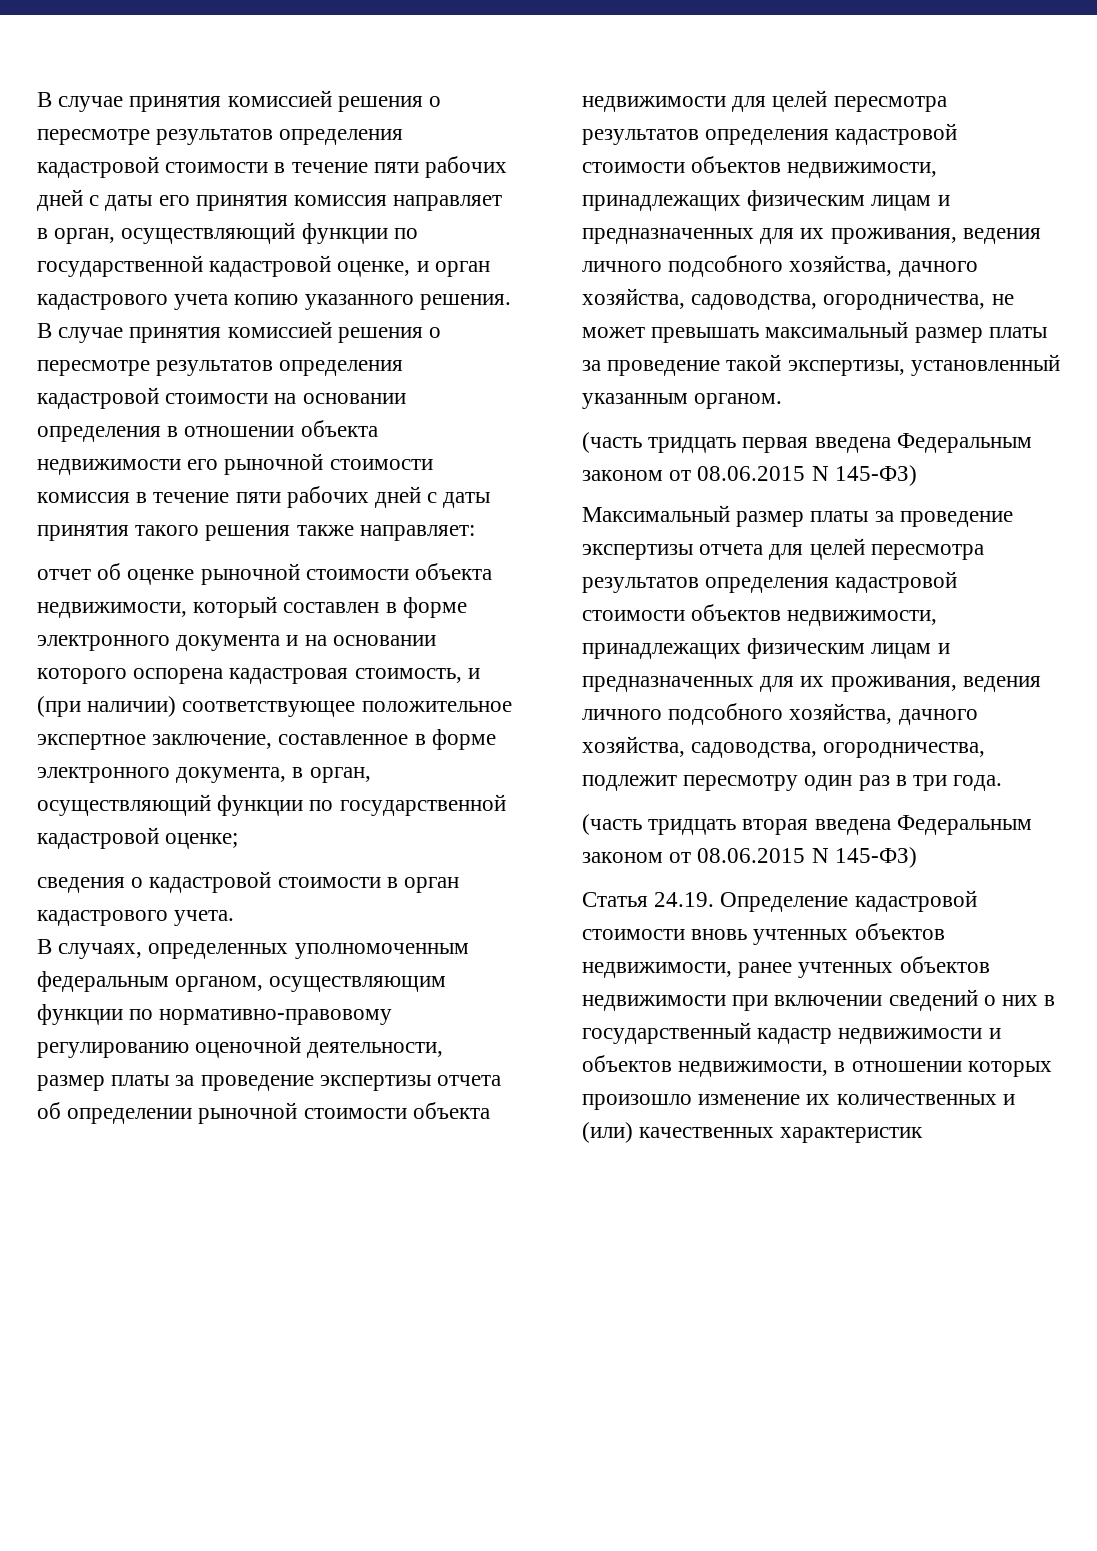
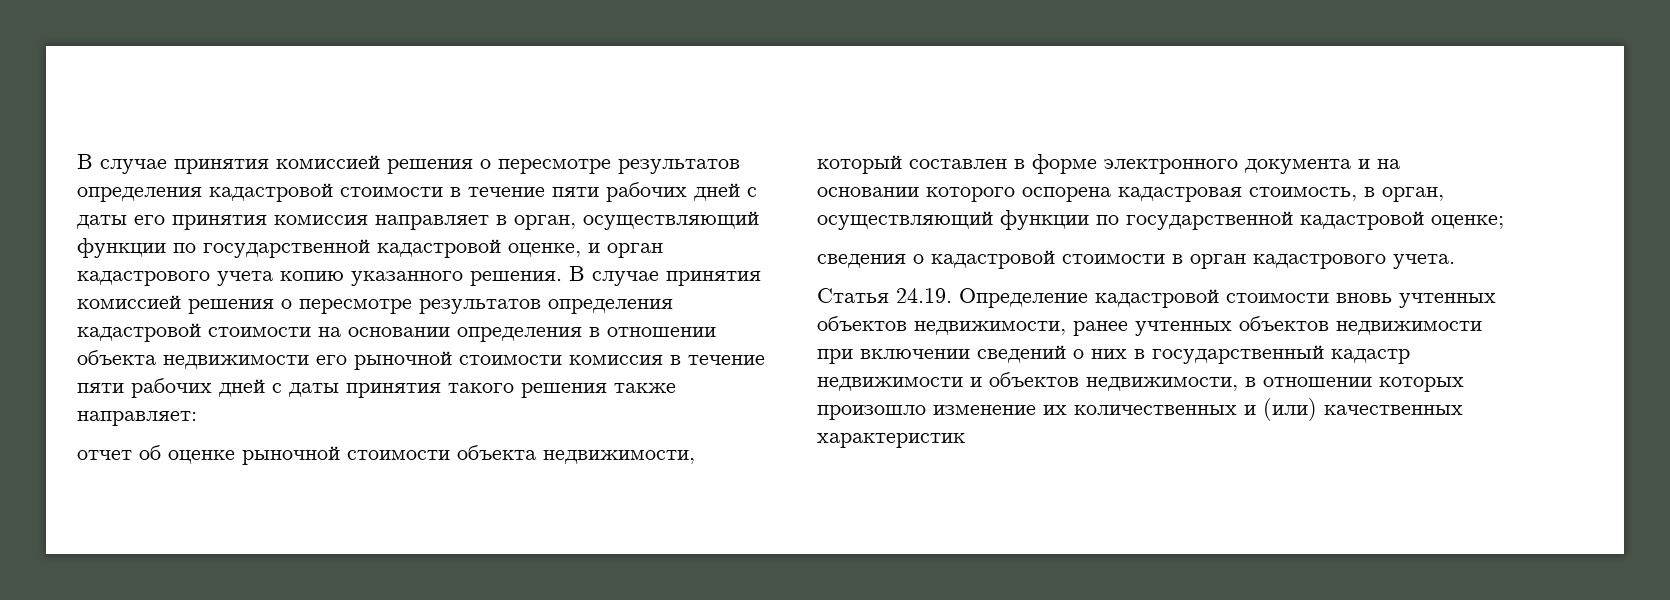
- отчет об оценке рыночной стоимости объекта недвижимости, который составлен в форме электронного документа и на основании которого оспорена кадастровая стоимость, и (при наличии) соответствующее положительное экспертное заключение, составленное в форме электронного документа, в орган, осуществляющий функции по государственной кадастровой оценке;
+ отчет об оценке рыночной стоимости объекта недвижимости, который составлен в форме электронного документа и на основании которого оспорена кадастровая стоимость, в орган, осуществляющий функции по государственной кадастровой оценке;
- В случаях, определенных уполномоченным федеральным органом, осуществляющим функции по нормативно-правовому регулированию оценочной деятельности, размер платы за проведение экспертизы отчета об определении рыночной стоимости объекта недвижимости для целей пересмотра результатов определения кадастровой стоимости объектов недвижимости, принадлежащих физическим лицам и предназначенных для их проживания, ведения личного подсобного хозяйства, дачного хозяйства, садоводства, огородничества, не может превышать максимальный размер платы за проведение такой экспертизы, установленный указанным органом.
- (часть тридцать первая введена Федеральным законом от 08.06.2015 N 145-ФЗ)
- Максимальный размер платы за проведение экспертизы отчета для целей пересмотра результатов определения кадастровой стоимости объектов недвижимости, принадлежащих физическим лицам и предназначенных для их проживания, ведения личного подсобного хозяйства, дачного хозяйства, садоводства, огородничества, подлежит пересмотру один раз в три года.
- (часть тридцать вторая введена Федеральным законом от 08.06.2015 N 145-ФЗ)

